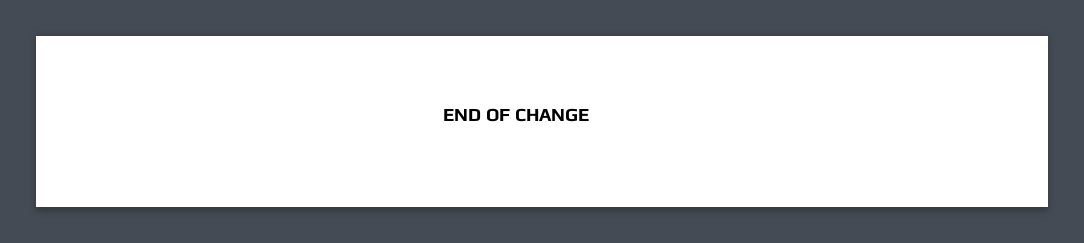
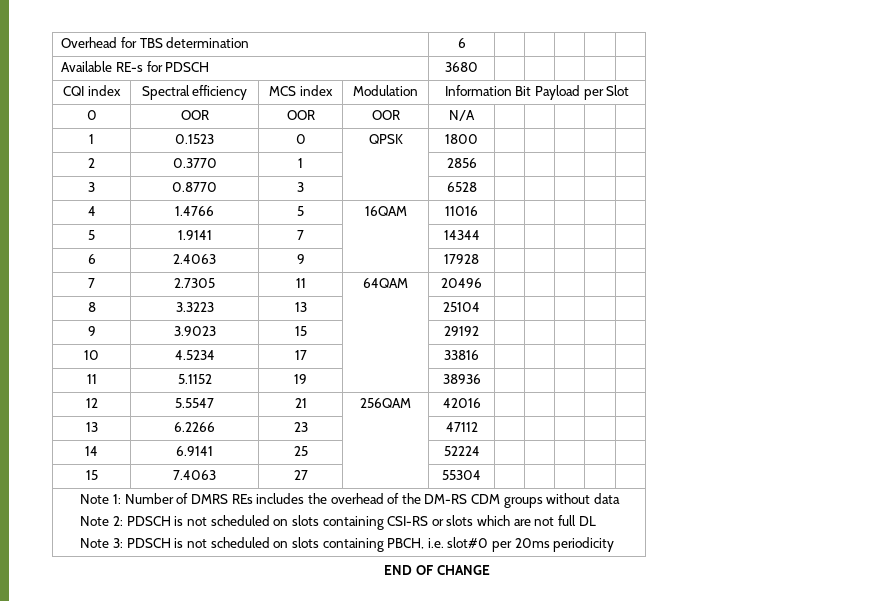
+ Overhead for TBS determination | 6 | | | | |
+ Available RE-s for PDSCH | 3680 | | | | |
+ CQI index | Spectral efficiency | MCS index | Modulation | Information Bit Payload per Slot
+ 0 | OOR | OOR | OOR | N/A | | | | |
+ 1 | 0.1523 | 0 | QPSK | 1800 | | | | |
+ 2 | 0.3770 | 1 | | 2856 | | | | |
+ 3 | 0.8770 | 3 | | 6528 | | | | |
+ 4 | 1.4766 | 5 | 16QAM | 11016 | | | | |
+ 5 | 1.9141 | 7 | | 14344 | | | | |
+ 6 | 2.4063 | 9 | | 17928 | | | | |
+ 7 | 2.7305 | 11 | 64QAM | 20496 | | | | |
+ 8 | 3.3223 | 13 | | 25104 | | | | |
+ 9 | 3.9023 | 15 | | 29192 | | | | |
+ 10 | 4.5234 | 17 | | 33816 | | | | |
+ 11 | 5.1152 | 19 | | 38936 | | | | |
+ 12 | 5.5547 | 21 | 256QAM | 42016 | | | | |
+ 13 | 6.2266 | 23 | | 47112 | | | | |
+ 14 | 6.9141 | 25 | | 52224 | | | | |
+ 15 | 7.4063 | 27 | | 55304 | | | | |
+ Note 1: Number of DMRS REs includes the overhead of the DM-RS CDM groups without data
+ Note 2: PDSCH is not scheduled on slots containing CSI-RS or slots which are not full DL
+ Note 3: PDSCH is not scheduled on slots containing PBCH, i.e. slot#0 per 20ms periodicity

